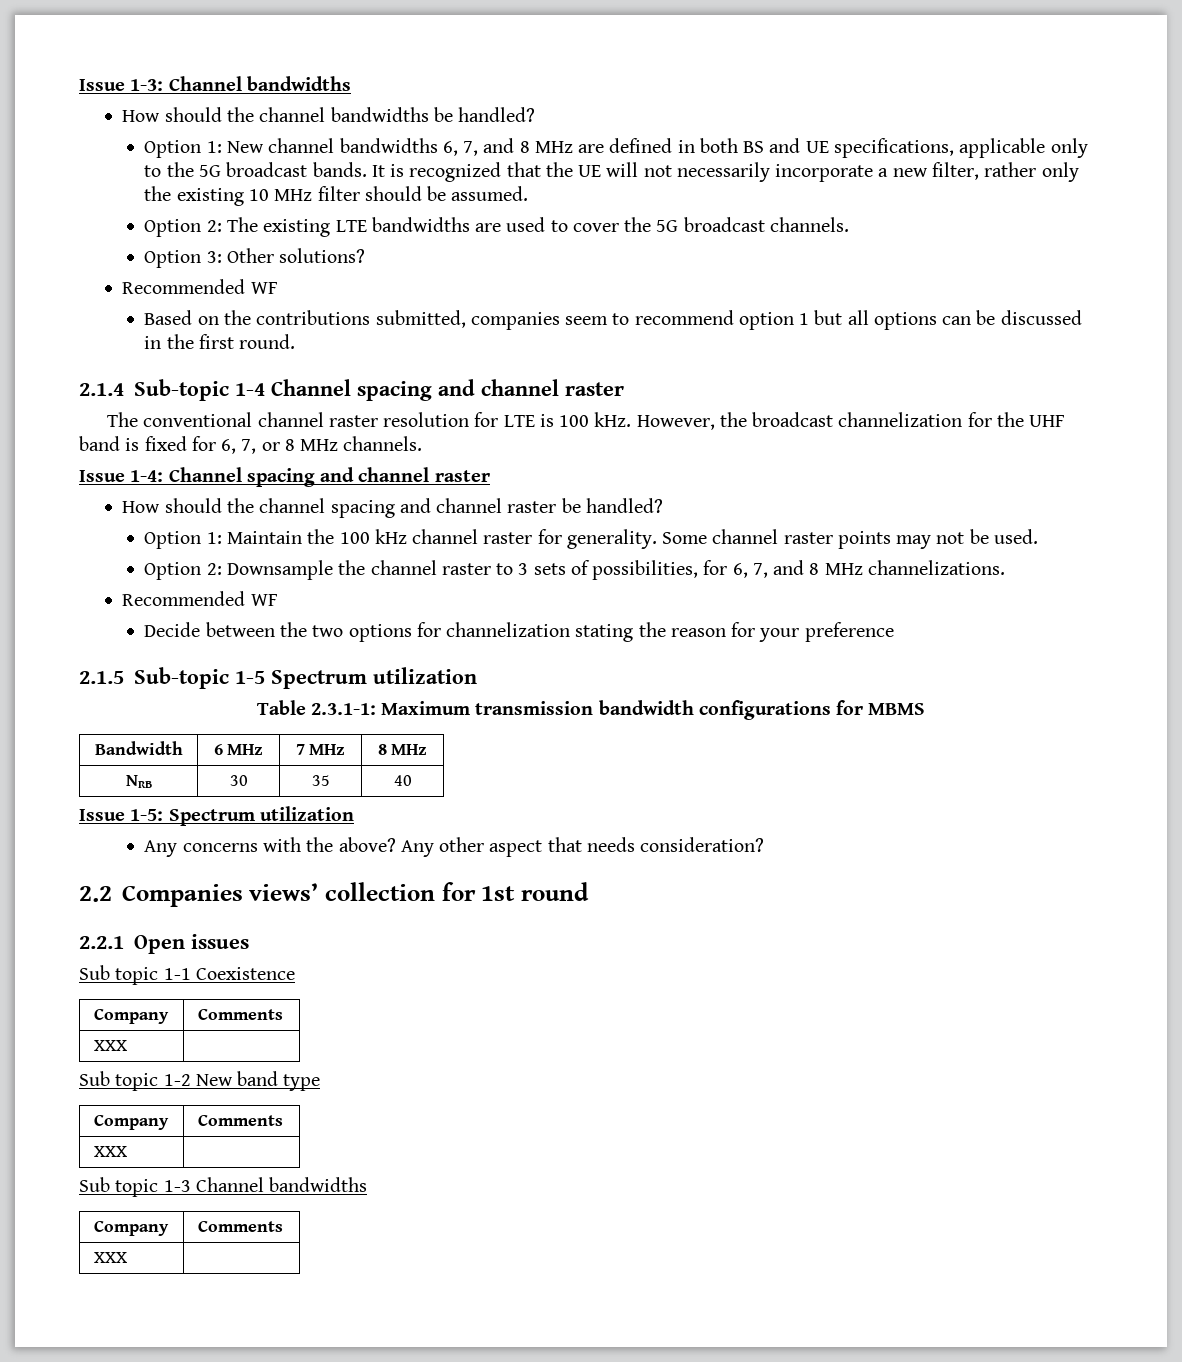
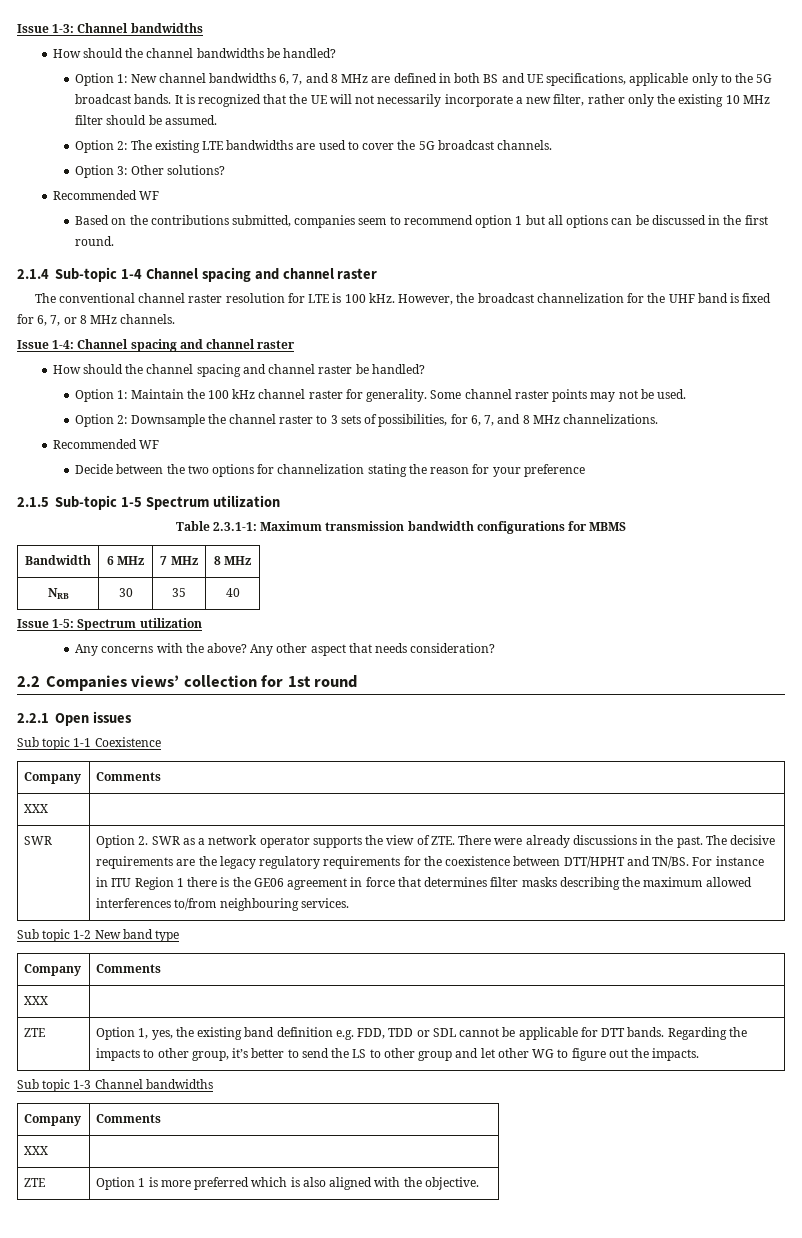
+ SWR | Option 2. SWR as a network operator supports the view of ZTE. There were already discussions in the past. The decisive requirements are the legacy regulatory requirements for the coexistence between DTT/HPHT and TN/BS. For instance in ITU Region 1 there is the GE06 agreement in force that determines filter masks describing the maximum allowed interferences to/from neighbouring services.
+ ZTE | Option 1, yes, the existing band definition e.g. FDD, TDD or SDL cannot be applicable for DTT bands. Regarding the impacts to other group, it’s better to send the LS to other group and let other WG to figure out the impacts.
+ ZTE | Option 1 is more preferred which is also aligned with the objective.

